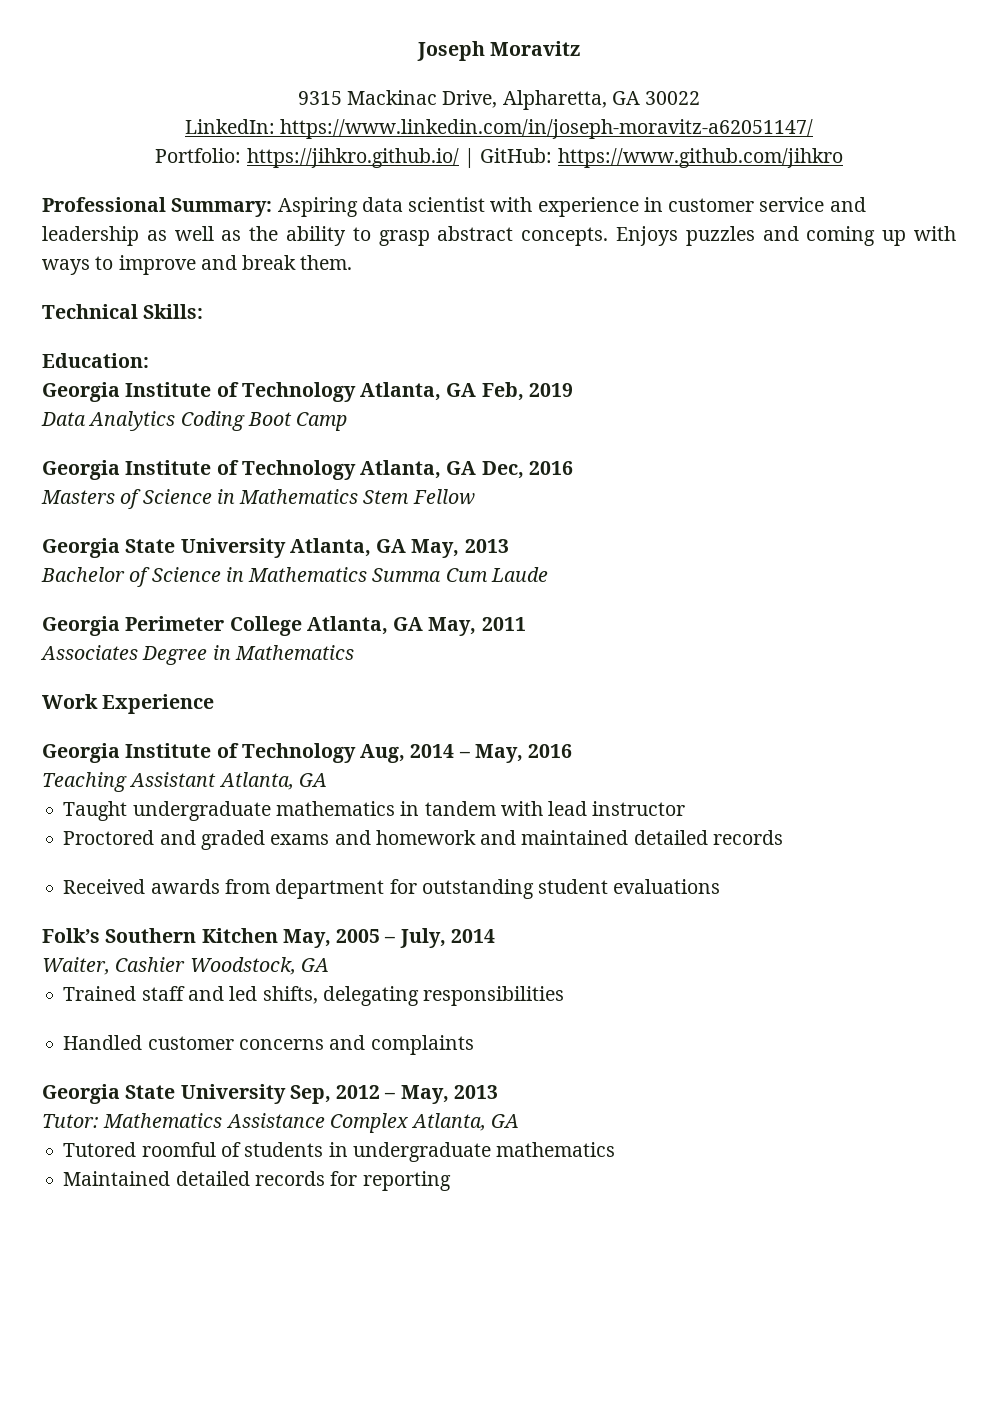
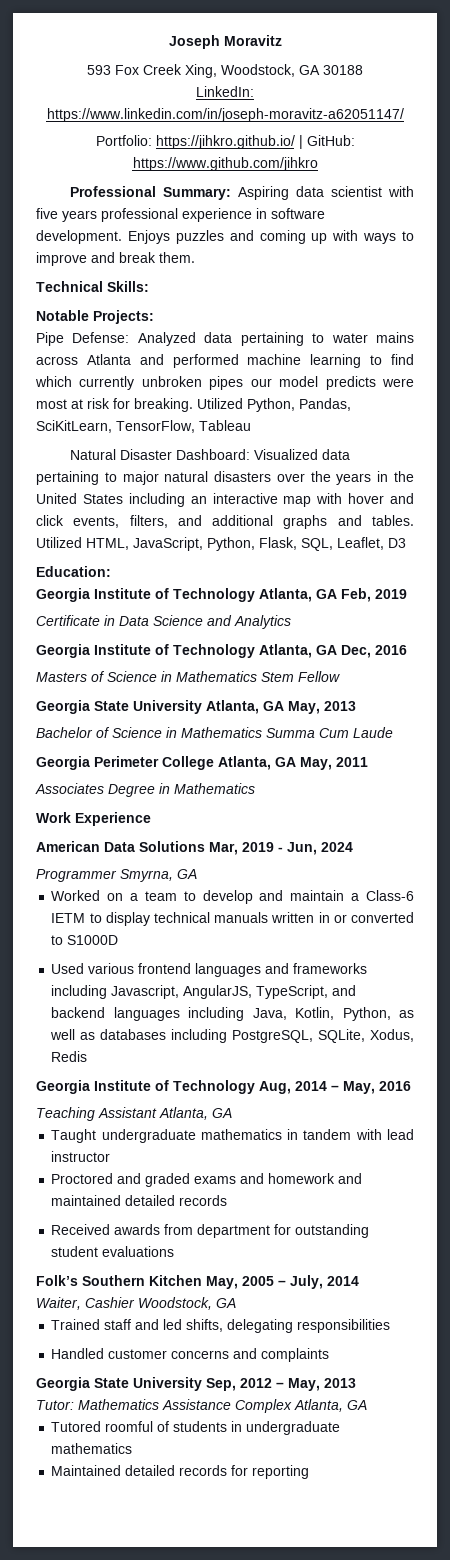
- 9315 Mackinac Drive, Alpharetta, GA 30022
+ 593 Fox Creek Xing, Woodstock, GA 30188
- Professional Summary: Aspiring data scientist with experience in customer service and leadership as well as the ability to grasp abstract concepts.
+ Professional Summary: Aspiring data scientist with five years professional experience in software development.
+ Notable Projects:
+ Pipe Defense: Analyzed data pertaining to water mains across Atlanta and performed machine learning to find which currently unbroken pipes our model predicts were most at risk for breaking. Utilized Python, Pandas, SciKitLearn, TensorFlow, Tableau
+ Natural Disaster Dashboard: Visualized data pertaining to major natural disasters over the years in the United States including an interactive map with hover and click events, filters, and additional graphs and tables. Utilized HTML, JavaScript, Python, Flask, SQL, Leaflet, D3
- Data Analytics Coding Boot Camp
+ Certificate in Data Science and Analytics
+ American Data Solutions Mar, 2019 - Jun, 2024
+ Programmer Smyrna, GA
+ Worked on a team to develop and maintain a Class-6 IETM to display technical manuals written in or converted to S1000D
+ Used various frontend languages and frameworks including Javascript, AngularJS, TypeScript, and backend languages including Java, Kotlin, Python, as well as databases including PostgreSQL, SQLite, Xodus, Redis

